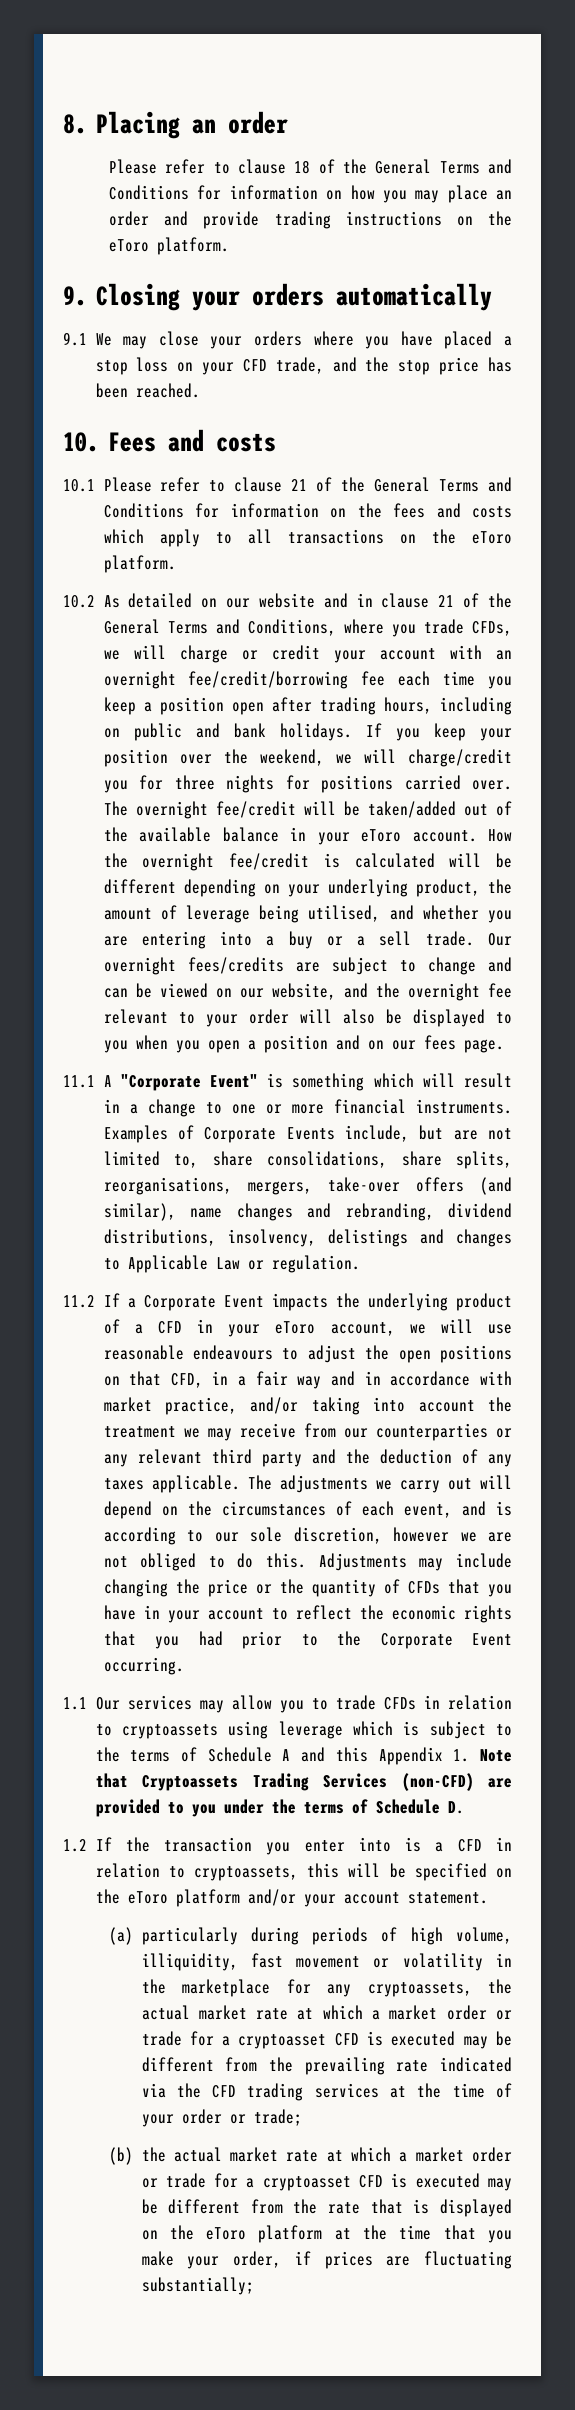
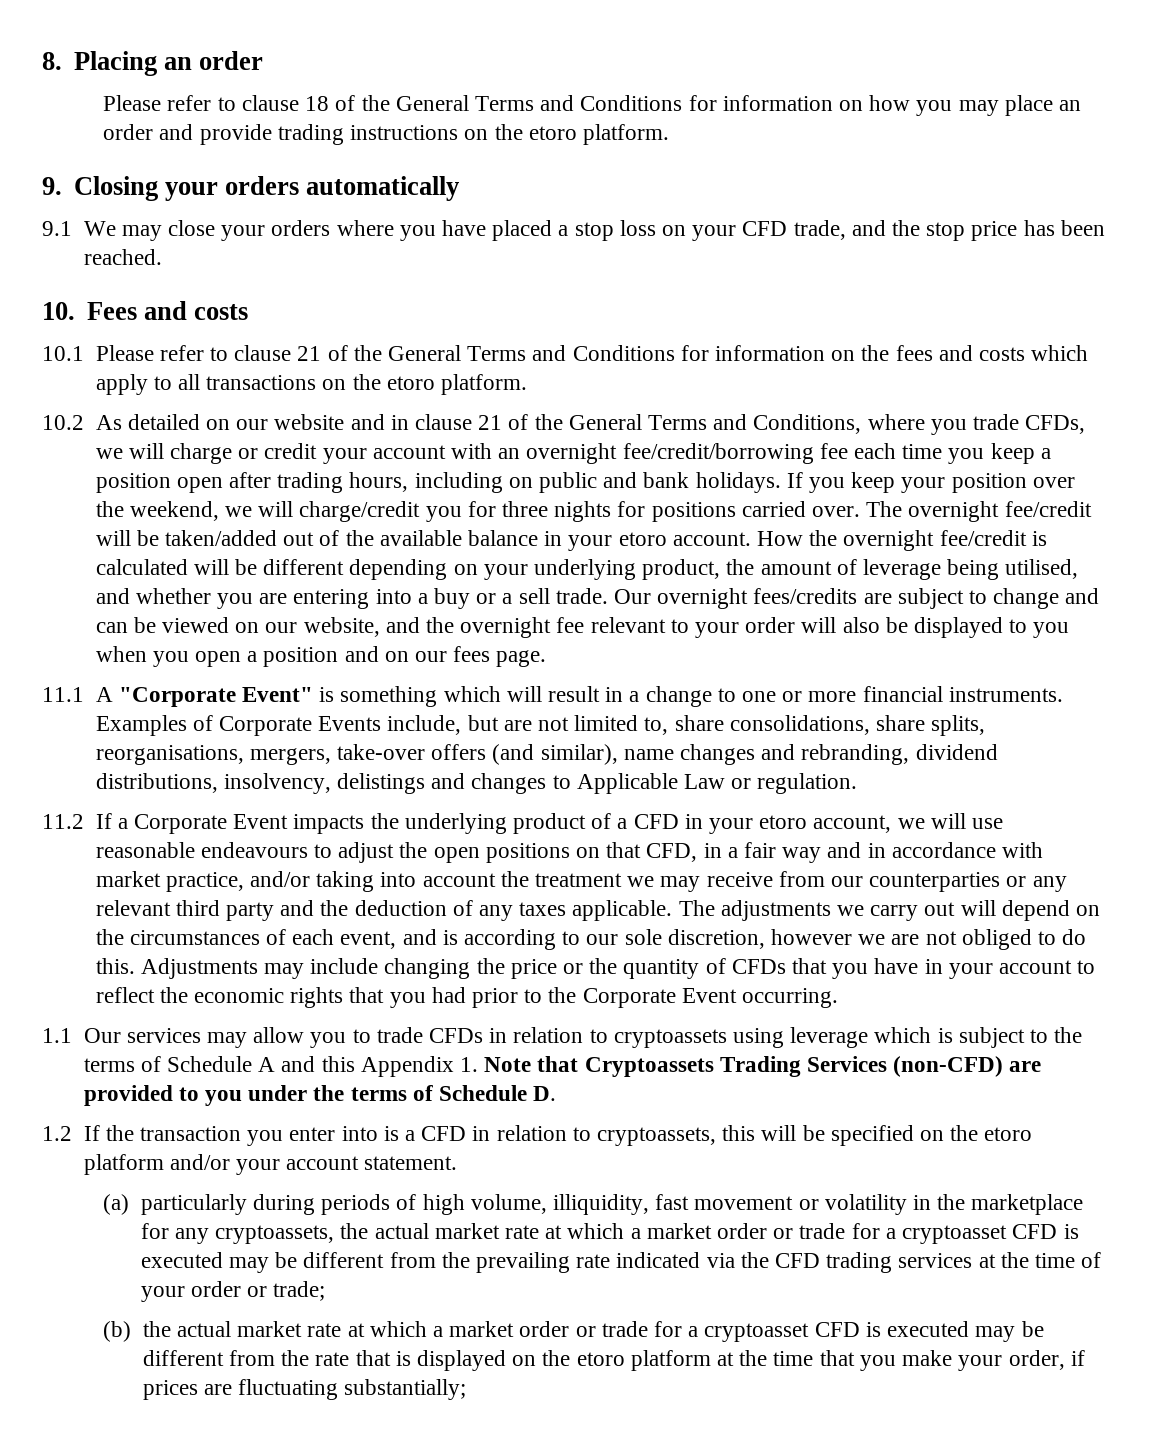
- Please refer to clause 18 of the General Terms and Conditions for information on how you may place an order and provide trading instructions on the eToro platform.
+ Please refer to clause 18 of the General Terms and Conditions for information on how you may place an order and provide trading instructions on the etoro platform.
- 10.1 Please refer to clause 21 of the General Terms and Conditions for information on the fees and costs which apply to all transactions on the eToro platform.
+ 10.1 Please refer to clause 21 of the General Terms and Conditions for information on the fees and costs which apply to all transactions on the etoro platform.
- The overnight fee/credit will be taken/added out of the available balance in your eToro account.
+ The overnight fee/credit will be taken/added out of the available balance in your etoro account.
- 11.2 If a Corporate Event impacts the underlying product of a CFD in your eToro account, we will use reasonable endeavours to adjust the open positions on that CFD, in a fair way and in accordance with market practice, and/or taking into account the treatment we may receive from our counterparties or any relevant third party and the deduction of any taxes applicable.
+ 11.2 If a Corporate Event impacts the underlying product of a CFD in your etoro account, we will use reasonable endeavours to adjust the open positions on that CFD, in a fair way and in accordance with market practice, and/or taking into account the treatment we may receive from our counterparties or any relevant third party and the deduction of any taxes applicable.
- 1.2 If the transaction you enter into is a CFD in relation to cryptoassets, this will be specified on the eToro platform and/or your account statement.
+ 1.2 If the transaction you enter into is a CFD in relation to cryptoassets, this will be specified on the etoro platform and/or your account statement.
- (b) the actual market rate at which a market order or trade for a cryptoasset CFD is executed may be different from the rate that is displayed on the eToro platform at the time that you make your order, if prices are fluctuating substantially;
+ (b) the actual market rate at which a market order or trade for a cryptoasset CFD is executed may be different from the rate that is displayed on the etoro platform at the time that you make your order, if prices are fluctuating substantially;

